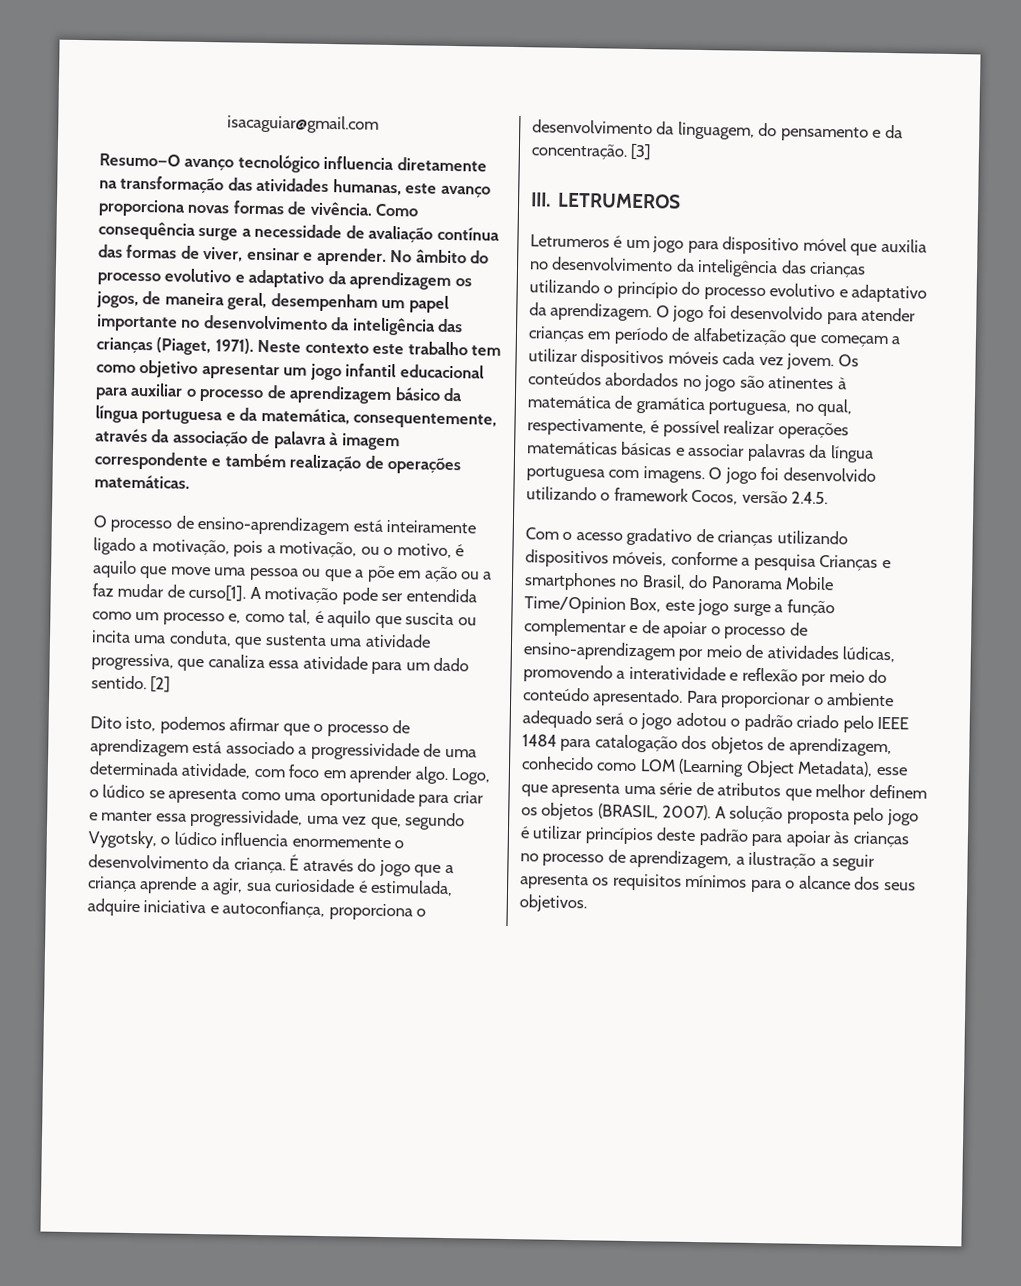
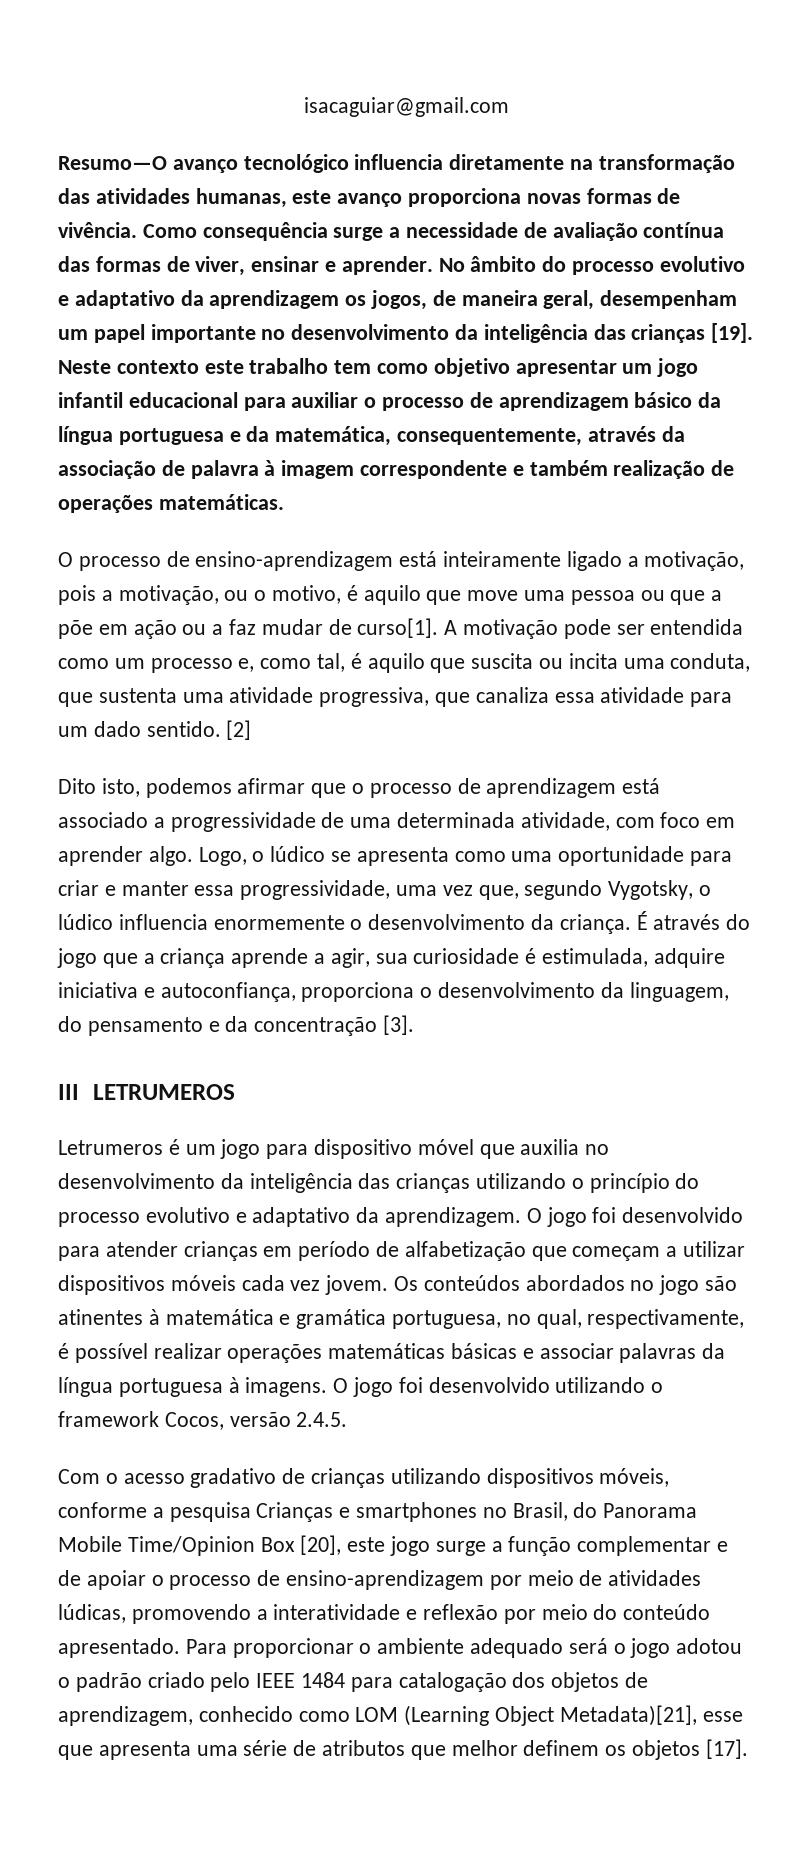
- No âmbito do processo evolutivo e adaptativo da aprendizagem os jogos, de maneira geral, desempenham um papel importante no desenvolvimento da inteligência das crianças (Piaget, 1971).
+ No âmbito do processo evolutivo e adaptativo da aprendizagem os jogos, de maneira geral, desempenham um papel importante no desenvolvimento da inteligência das crianças [19].
- É através do jogo que a criança aprende a agir, sua curiosidade é estimulada, adquire iniciativa e autoconfiança, proporciona o desenvolvimento da linguagem, do pensamento e da concentração. [3]
- III. LETRUMEROS
+ É através do jogo que a criança aprende a agir, sua curiosidade é estimulada, adquire iniciativa e autoconfiança, proporciona o desenvolvimento da linguagem, do pensamento e da concentração [3].
+ III LETRUMEROS
- Os conteúdos abordados no jogo são atinentes à matemática de gramática portuguesa, no qual, respectivamente, é possível realizar operações matemáticas básicas e associar palavras da língua portuguesa com imagens.
+ Os conteúdos abordados no jogo são atinentes à matemática e gramática portuguesa, no qual, respectivamente, é possível realizar operações matemáticas básicas e associar palavras da língua portuguesa à imagens.
- Com o acesso gradativo de crianças utilizando dispositivos móveis, conforme a pesquisa Crianças e smartphones no Brasil, do Panorama Mobile Time/Opinion Box, este jogo surge a função complementar e de apoiar o processo de ensino-aprendizagem por meio de atividades lúdicas, promovendo a interatividade e reflexão por meio do conteúdo apresentado.
+ Com o acesso gradativo de crianças utilizando dispositivos móveis, conforme a pesquisa Crianças e smartphones no Brasil, do Panorama Mobile Time/Opinion Box [20], este jogo surge a função complementar e de apoiar o processo de ensino-aprendizagem por meio de atividades lúdicas, promovendo a interatividade e reflexão por meio do conteúdo apresentado.
- Para proporcionar o ambiente adequado será o jogo adotou o padrão criado pelo IEEE 1484 para catalogação dos objetos de aprendizagem, conhecido como LOM (Learning Object Metadata), esse que apresenta uma série de atributos que melhor definem os objetos (BRASIL, 2007). A solução proposta pelo jogo é utilizar princípios deste padrão para apoiar às crianças no processo de aprendizagem, a ilustração a seguir apresenta os requisitos mínimos para o alcance dos seus objetivos.
+ Para proporcionar o ambiente adequado será o jogo adotou o padrão criado pelo IEEE 1484 para catalogação dos objetos de aprendizagem, conhecido como LOM (Learning Object Metadata)[21], esse que apresenta uma série de atributos que melhor definem os objetos [17].

